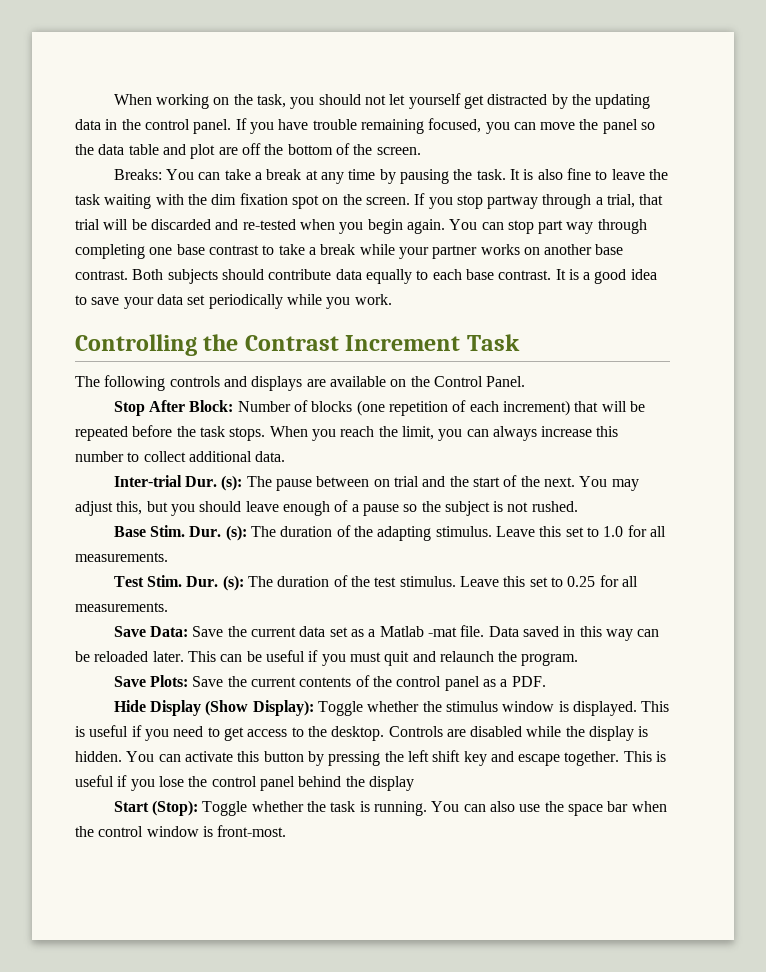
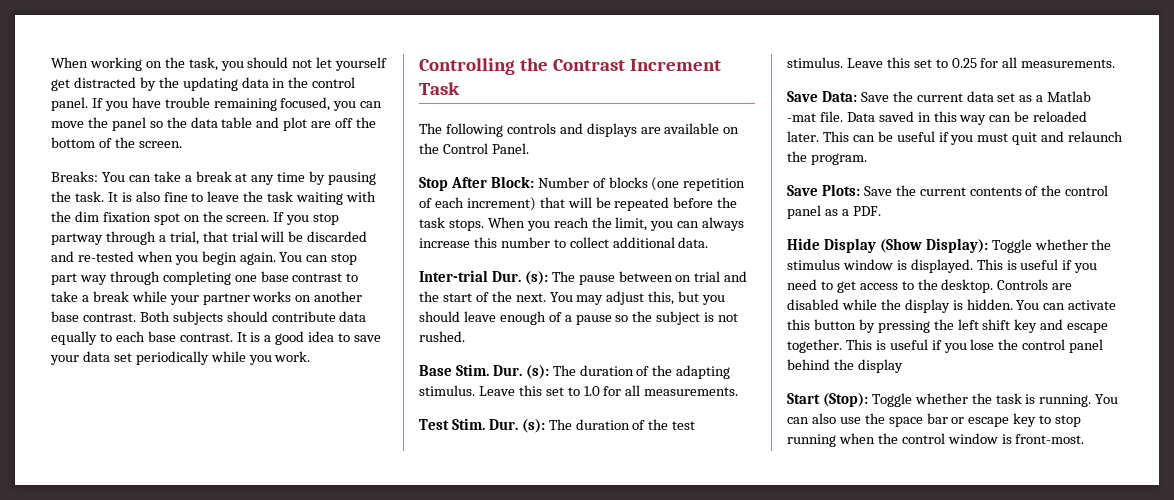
- You can also use the space bar when the control window is front-most.
+ You can also use the space bar or escape key to stop running when the control window is front-most.

